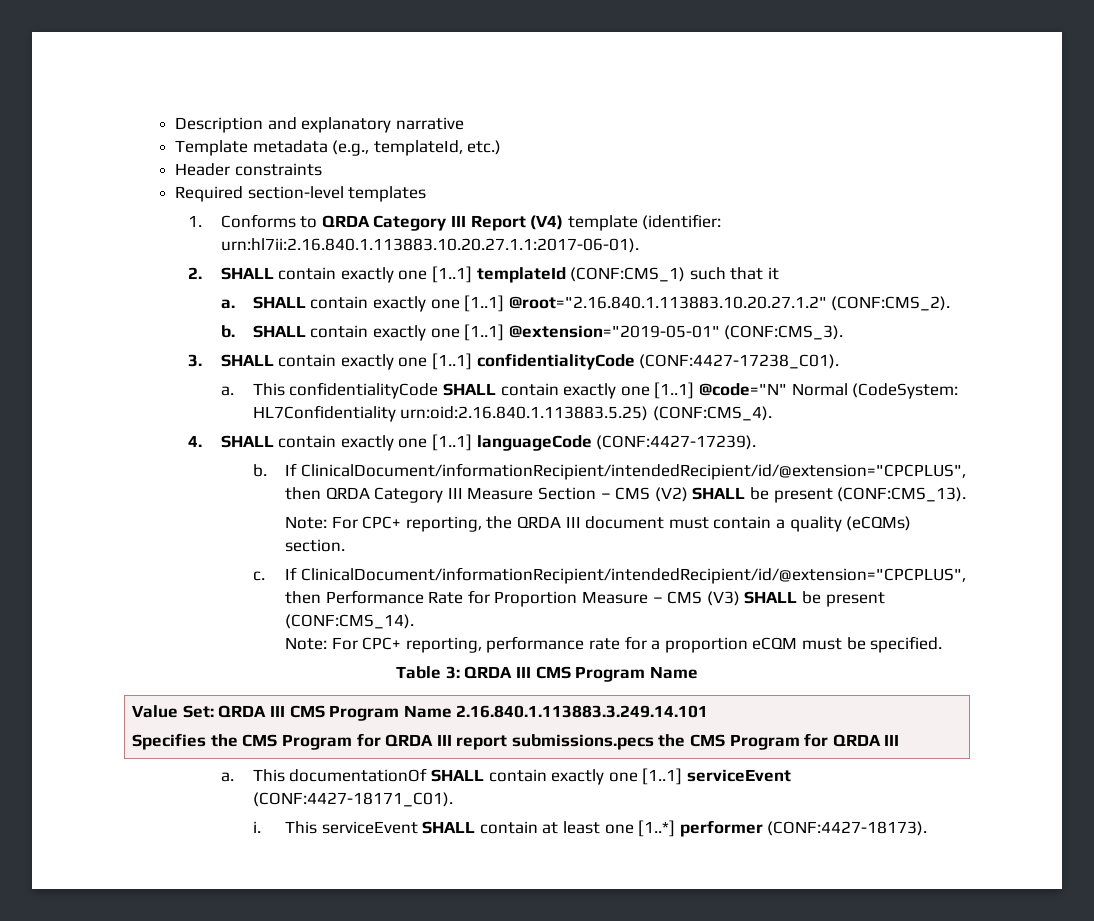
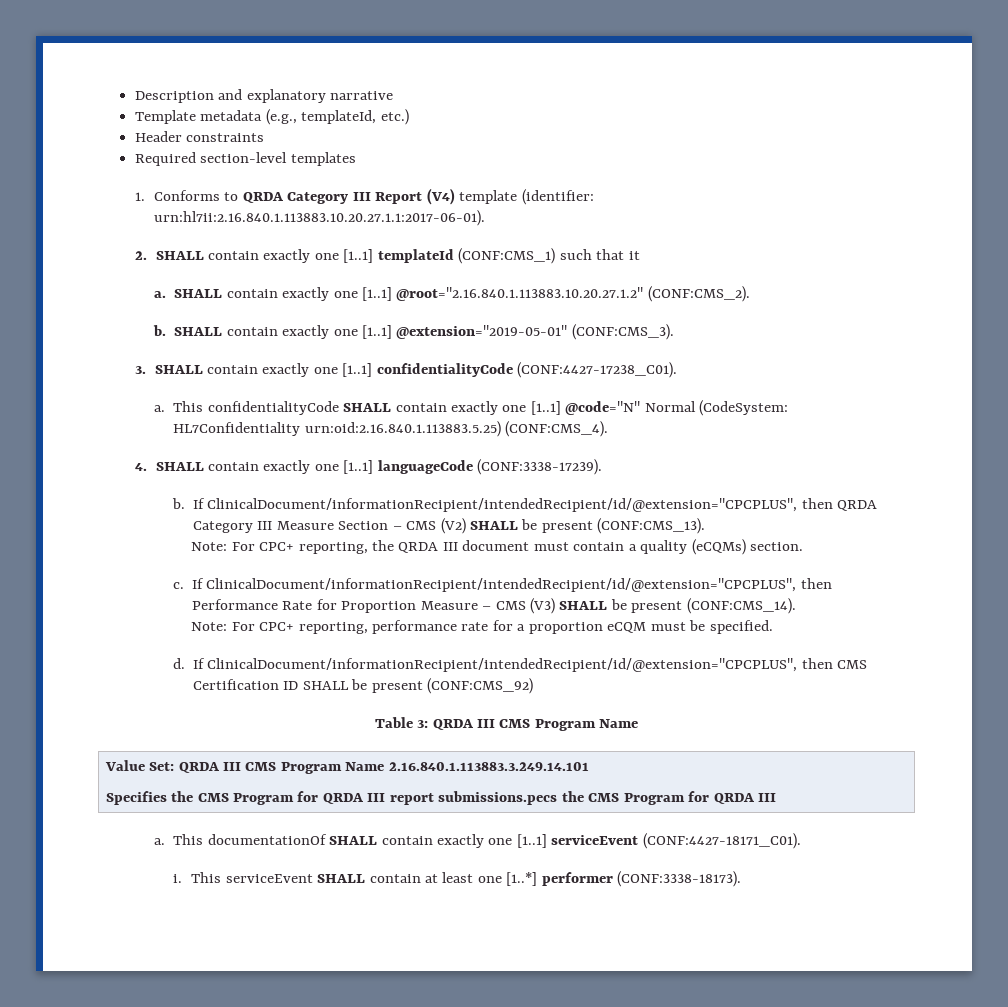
- 4. SHALL contain exactly one [1..1] languageCode (CONF:4427-17239).
+ 4. SHALL contain exactly one [1..1] languageCode (CONF:3338-17239).
+ d. If ClinicalDocument/informationRecipient/intendedRecipient/id/@extension="CPCPLUS", then CMS Certification ID SHALL be present (CONF:CMS_92)
- This serviceEvent SHALL contain at least one [1..*] performer (CONF:4427-18173).
+ This serviceEvent SHALL contain at least one [1..*] performer (CONF:3338-18173).

